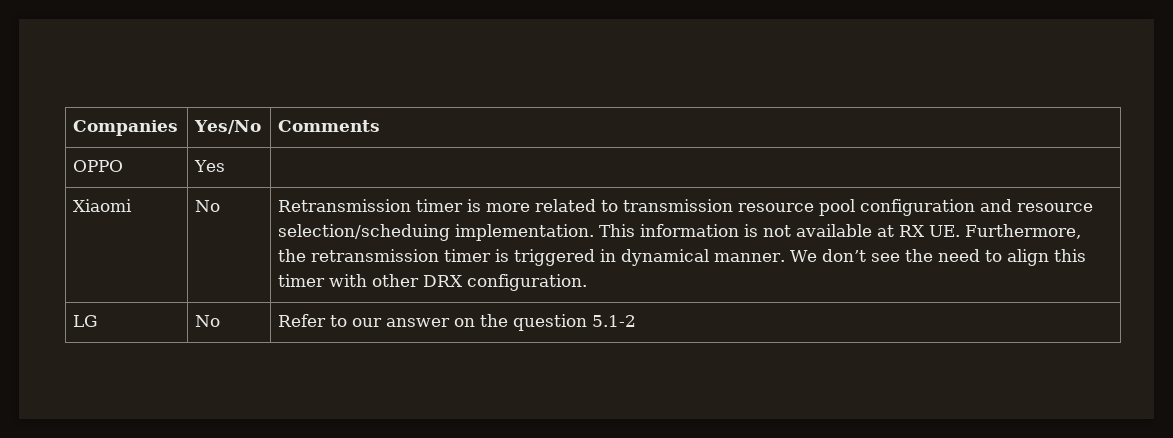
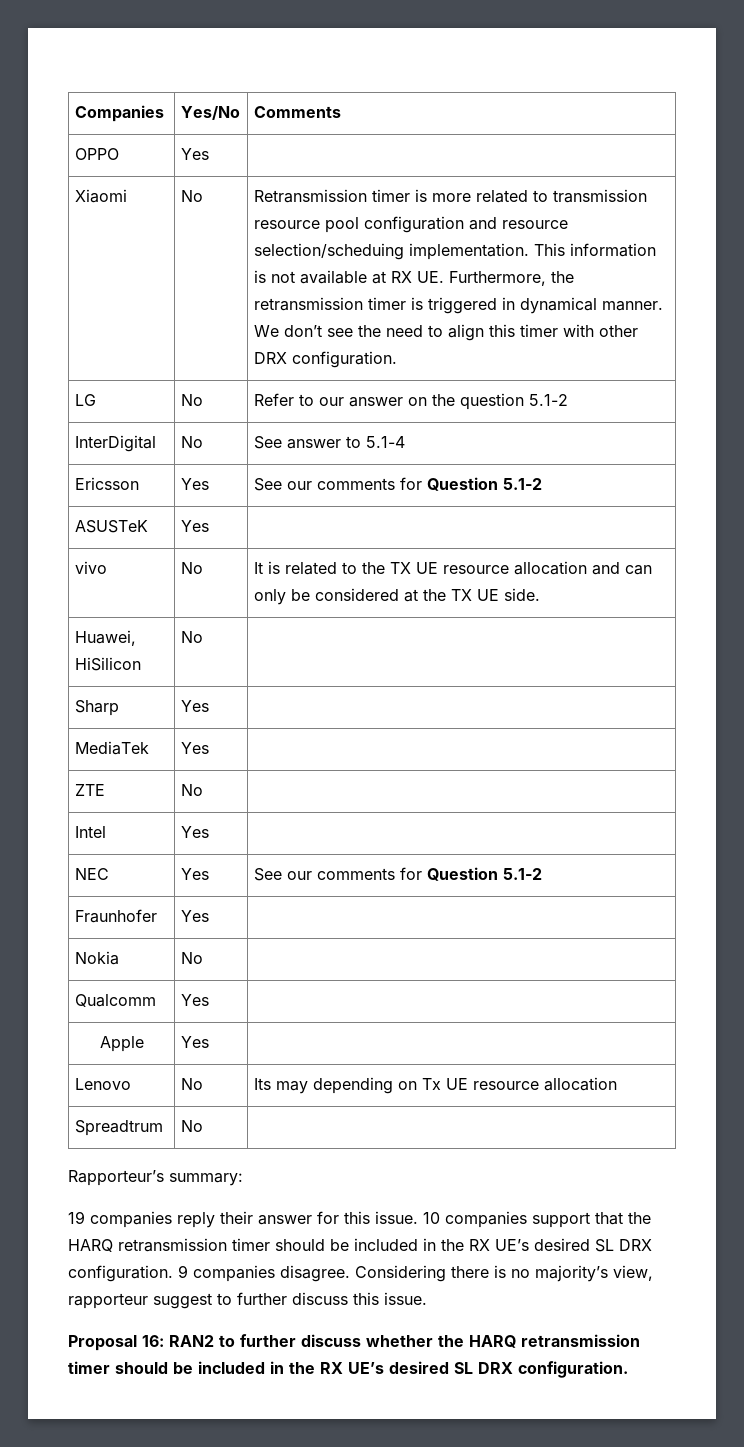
+ InterDigital | No | See answer to 5.1-4
+ Ericsson | Yes | See our comments for Question 5.1-2
+ ASUSTeK | Yes |
+ vivo | No | It is related to the TX UE resource allocation and can only be considered at the TX UE side.
+ Huawei, HiSilicon | No |
+ Sharp | Yes |
+ MediaTek | Yes |
+ ZTE | No |
+ Intel | Yes |
+ NEC | Yes | See our comments for Question 5.1-2
+ Fraunhofer | Yes |
+ Nokia | No |
+ Qualcomm | Yes |
+ Apple | Yes |
+ Lenovo | No | Its may depending on Tx UE resource allocation
+ Spreadtrum | No |
+ Rapporteur’s summary:
+ 19 companies reply their answer for this issue. 10 companies support that the HARQ retransmission timer should be included in the RX UE’s desired SL DRX configuration. 9 companies disagree. Considering there is no majority’s view, rapporteur suggest to further discuss this issue.
+ Proposal 16: RAN2 to further discuss whether the HARQ retransmission timer should be included in the RX UE’s desired SL DRX configuration.

